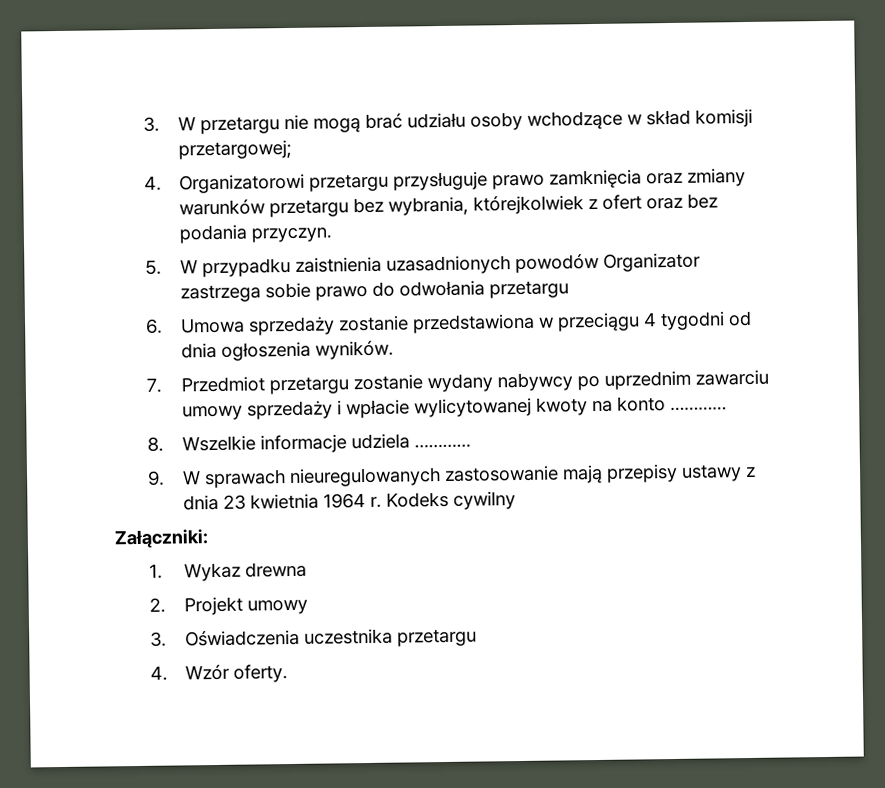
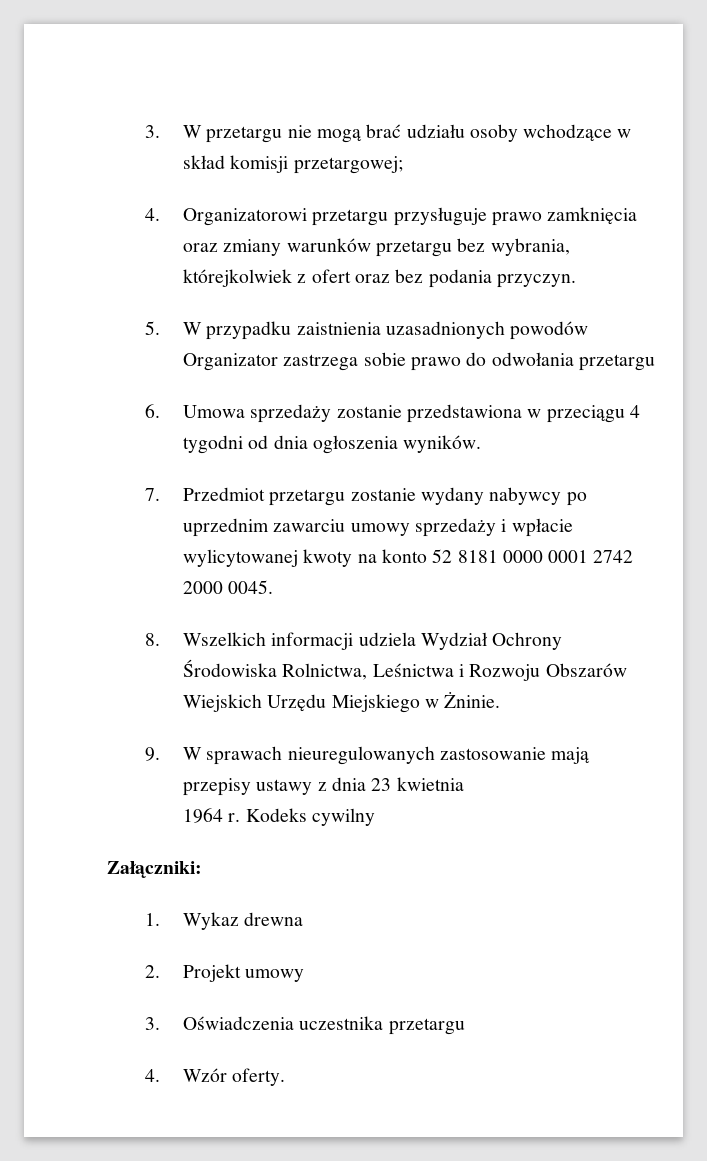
- 7. Przedmiot przetargu zostanie wydany nabywcy po uprzednim zawarciu umowy sprzedaży i wpłacie wylicytowanej kwoty na konto …………
- 8. Wszelkie informacje udziela …………
+ 7. Przedmiot przetargu zostanie wydany nabywcy po uprzednim zawarciu umowy sprzedaży i wpłacie wylicytowanej kwoty na konto 52 8181 0000 0001 2742 2000 0045.
+ 8. Wszelkich informacji udziela Wydział Ochrony Środowiska Rolnictwa, Leśnictwa i Rozwoju Obszarów Wiejskich Urzędu Miejskiego w Żninie.
- 9. W sprawach nieuregulowanych zastosowanie mają przepisy ustawy z dnia 23 kwietnia 1964 r.
+ 9. W sprawach nieuregulowanych zastosowanie mają przepisy ustawy z dnia 23 kwietnia
+ 1964 r.

